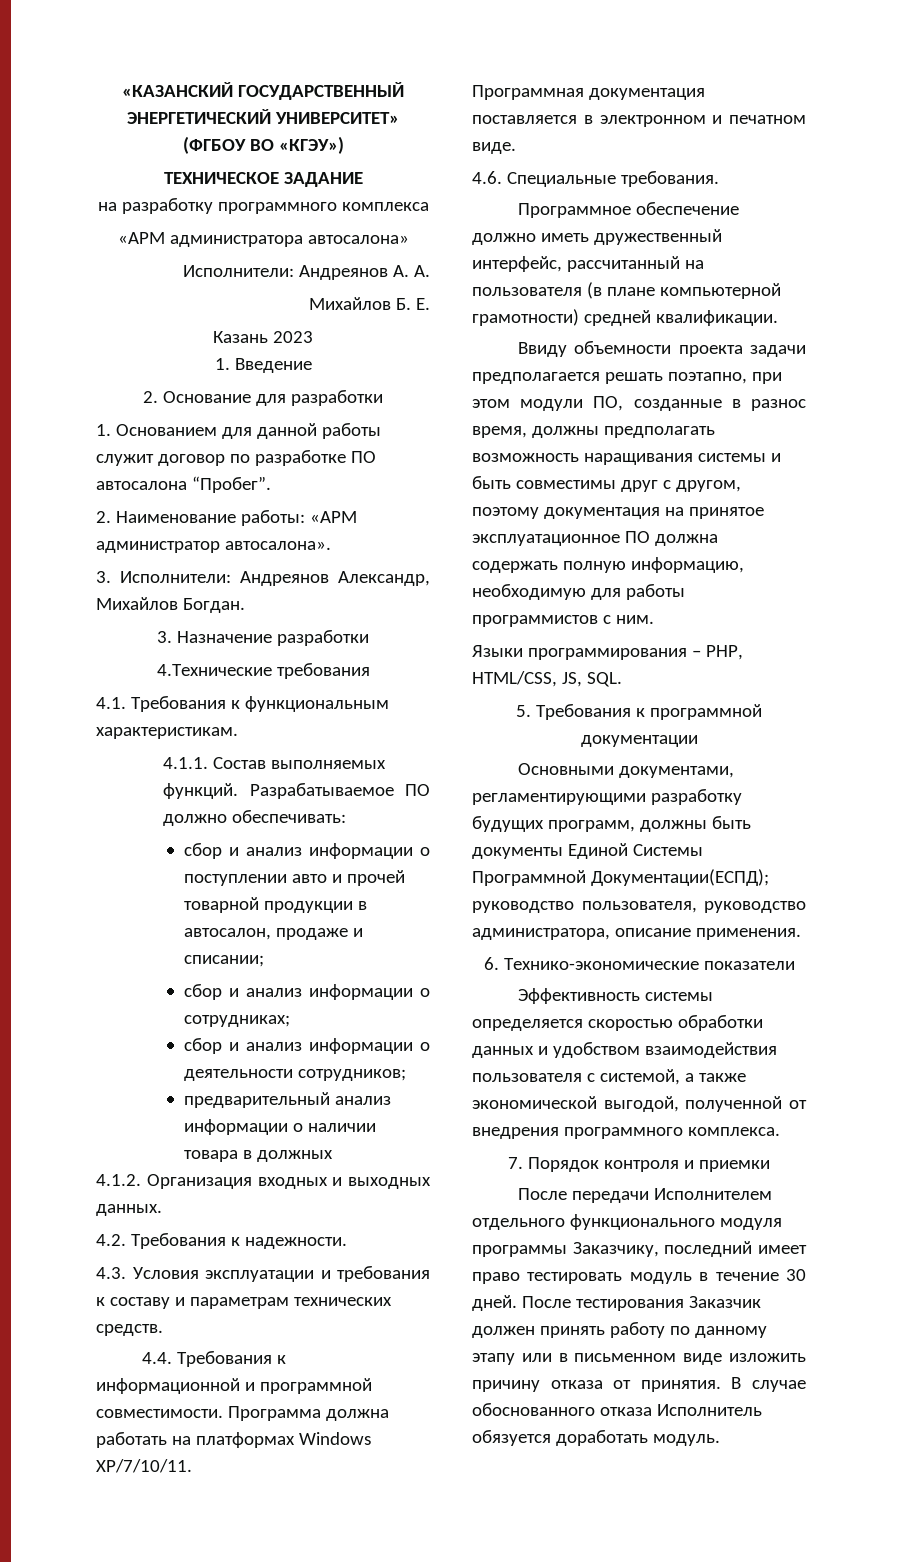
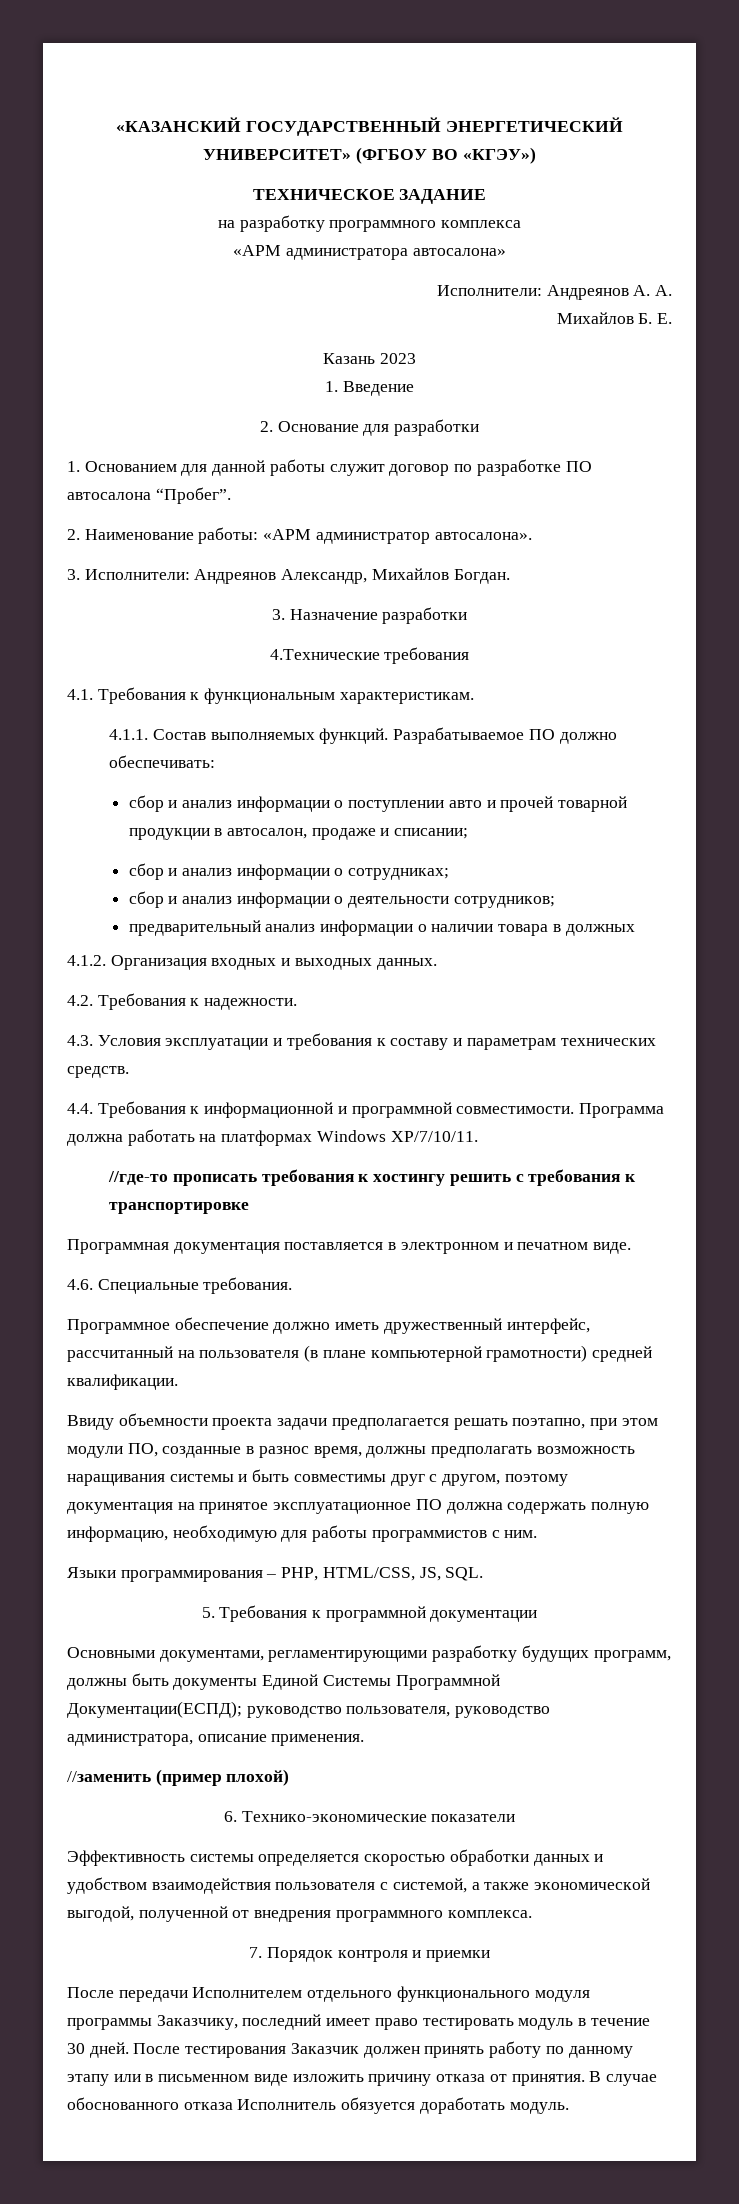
+ //где-то прописать требования к хостингу решить с требования к транспортировке
+ //заменить (пример плохой)

